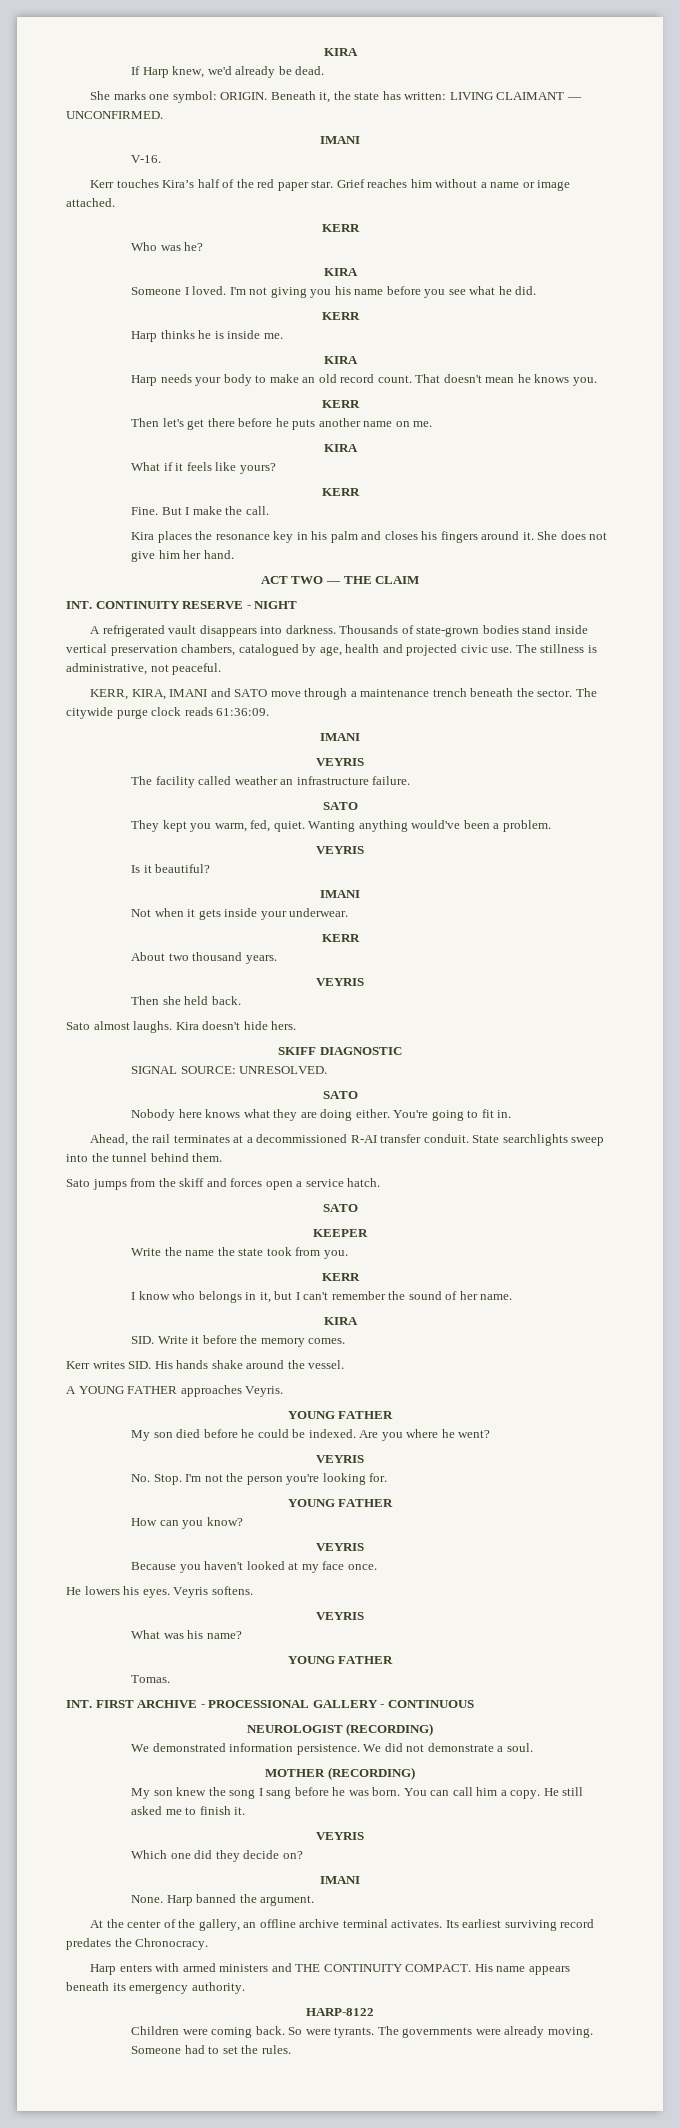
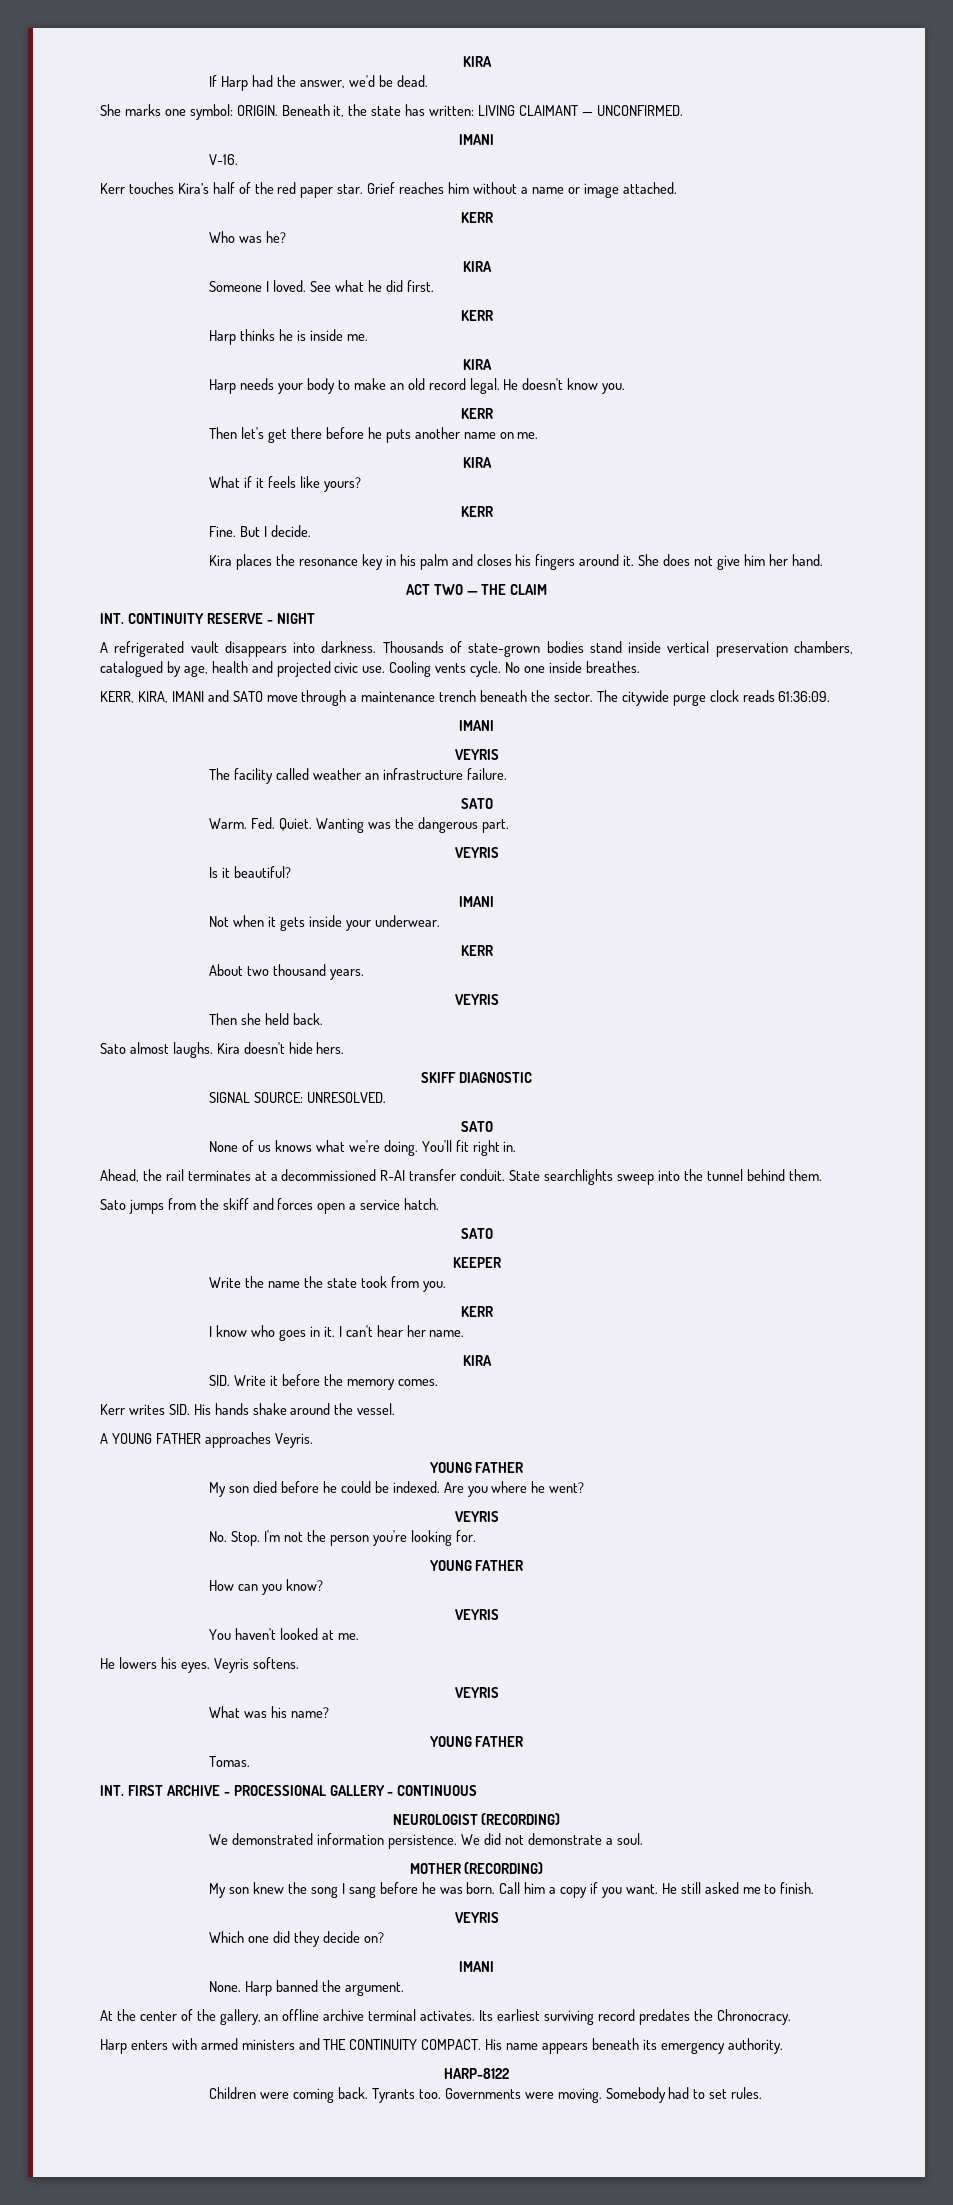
- If Harp knew, we'd already be dead.
+ If Harp had the answer, we'd be dead.
- I'm not giving you his name before you see what he did.
+ See what he did first.
- Harp needs your body to make an old record count. That doesn't mean he knows you.
+ Harp needs your body to make an old record legal. He doesn't know you.
- But I make the call.
+ But I decide.
- The stillness is administrative, not peaceful.
+ Cooling vents cycle. No one inside breathes.
- They kept you warm, fed, quiet. Wanting anything would've been a problem.
+ Warm. Fed. Quiet. Wanting was the dangerous part.
- Nobody here knows what they are doing either. You're going to fit in.
+ None of us knows what we're doing. You'll fit right in.
- I know who belongs in it, but I can't remember the sound of her name.
+ I know who goes in it. I can't hear her name.
- Because you haven't looked at my face once.
+ You haven't looked at me.
- You can call him a copy.
+ Call him a copy if you want.
- He still asked me to finish it.
+ He still asked me to finish.
- So were tyrants. The governments were already moving. Someone had to set the rules.
+ Tyrants too. Governments were moving. Somebody had to set rules.

